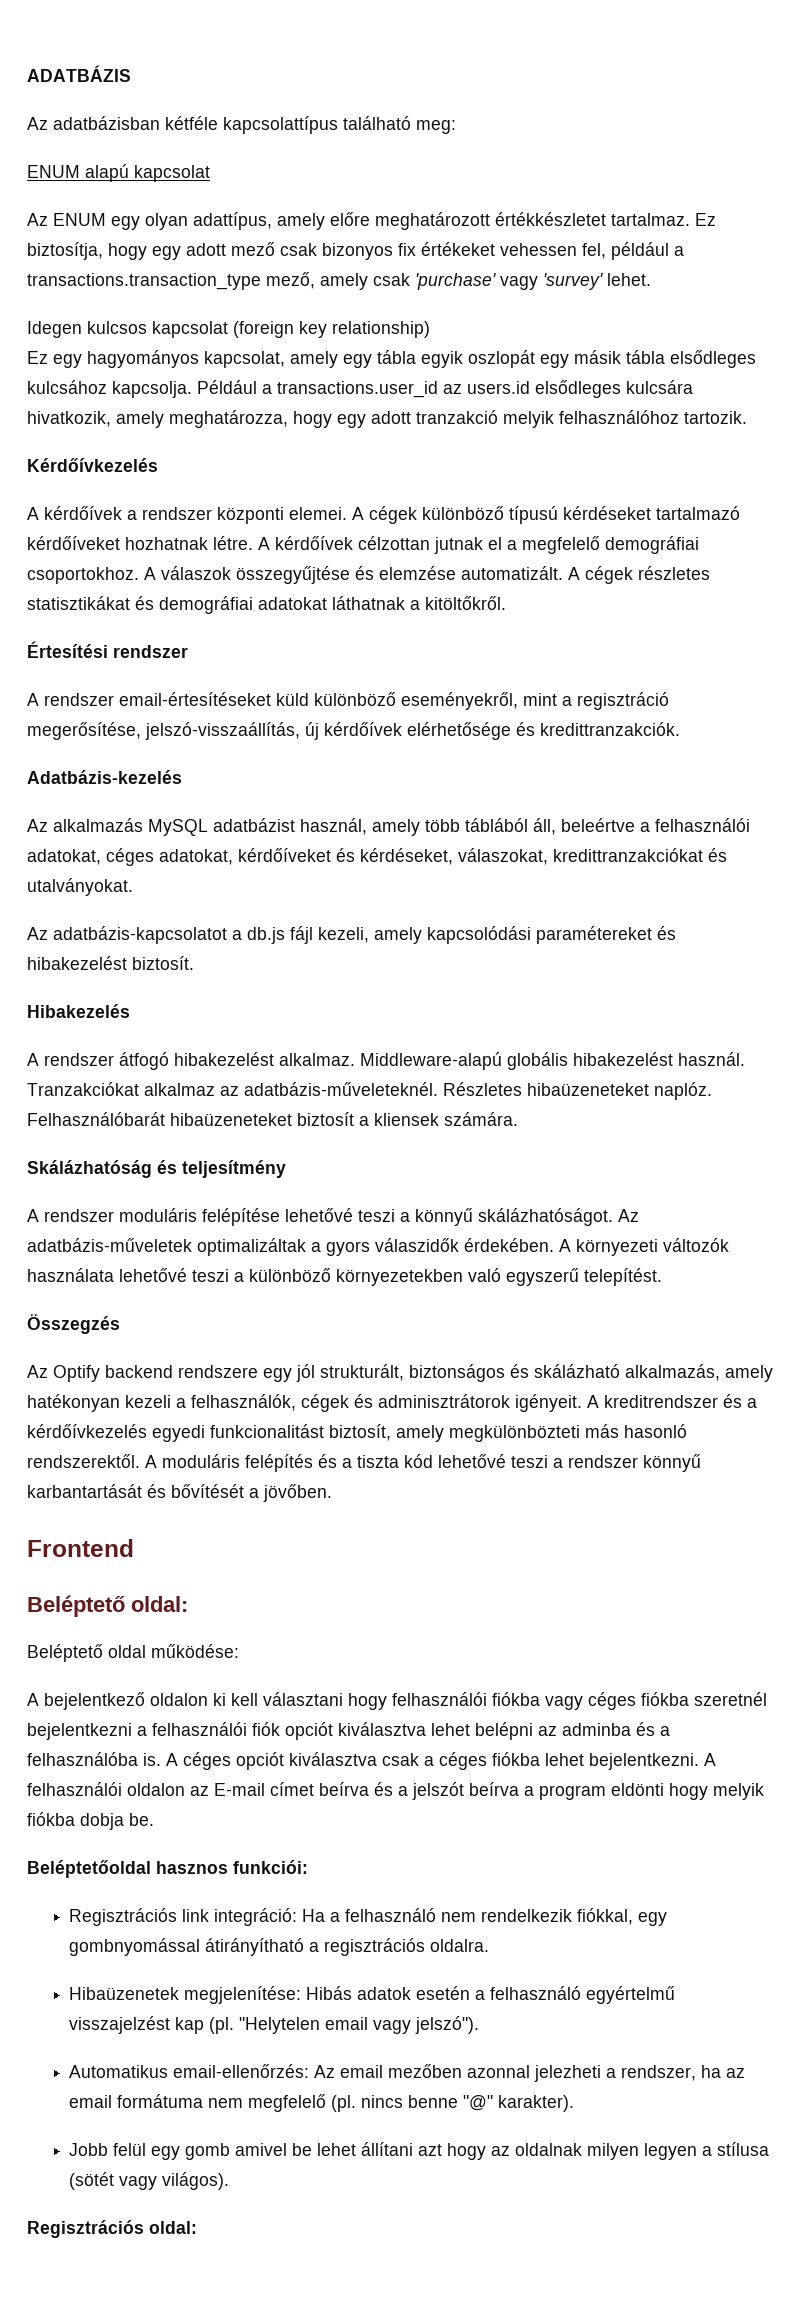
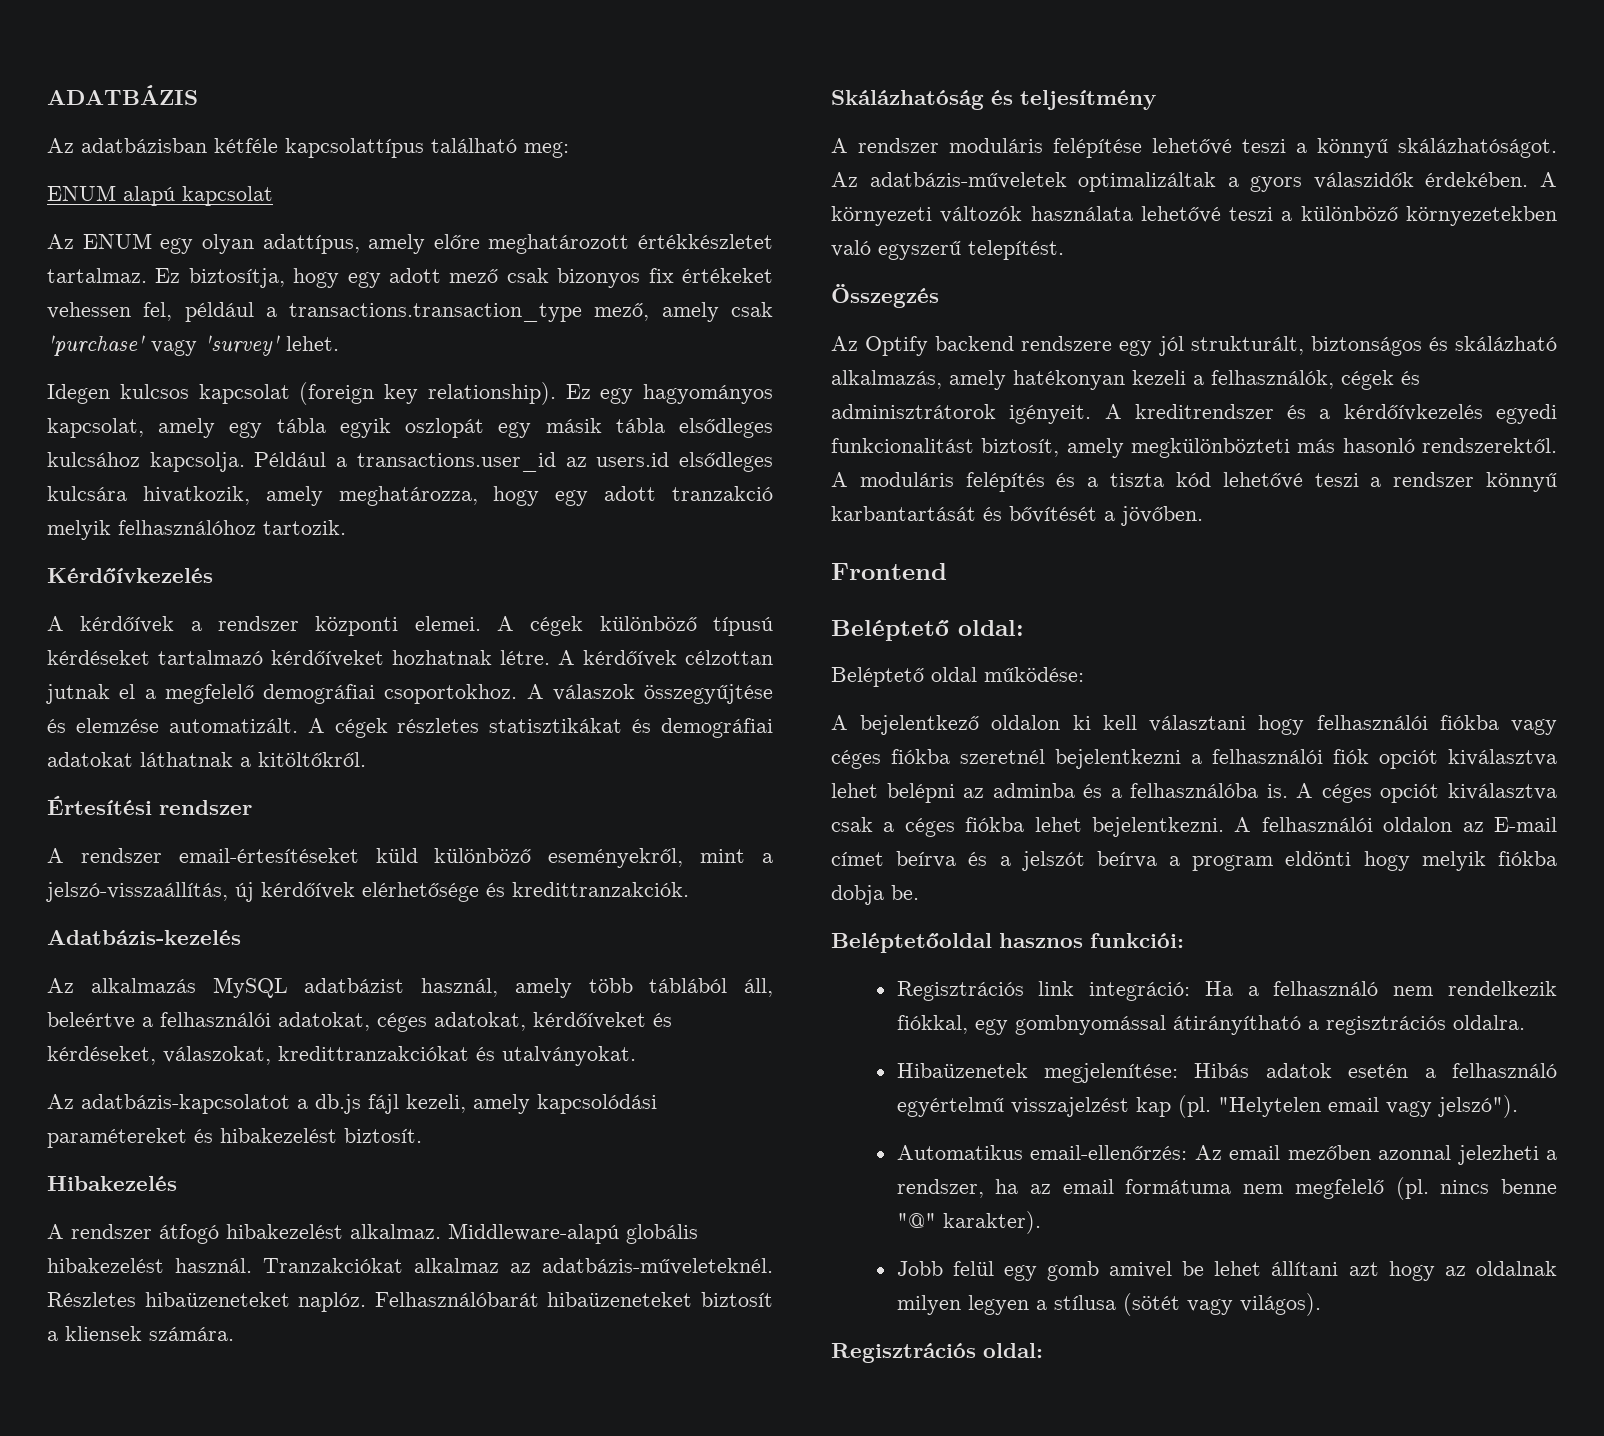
- Idegen kulcsos kapcsolat (foreign key relationship)
- Ez egy hagyományos kapcsolat, amely egy tábla egyik oszlopát egy másik tábla elsődleges kulcsához kapcsolja.
+ Idegen kulcsos kapcsolat (foreign key relationship). Ez egy hagyományos kapcsolat, amely egy tábla egyik oszlopát egy másik tábla elsődleges kulcsához kapcsolja.
- A rendszer email-értesítéseket küld különböző eseményekről, mint a regisztráció megerősítése, jelszó-visszaállítás, új kérdőívek elérhetősége és kredittranzakciók.
+ A rendszer email-értesítéseket küld különböző eseményekről, mint a jelszó-visszaállítás, új kérdőívek elérhetősége és kredittranzakciók.

